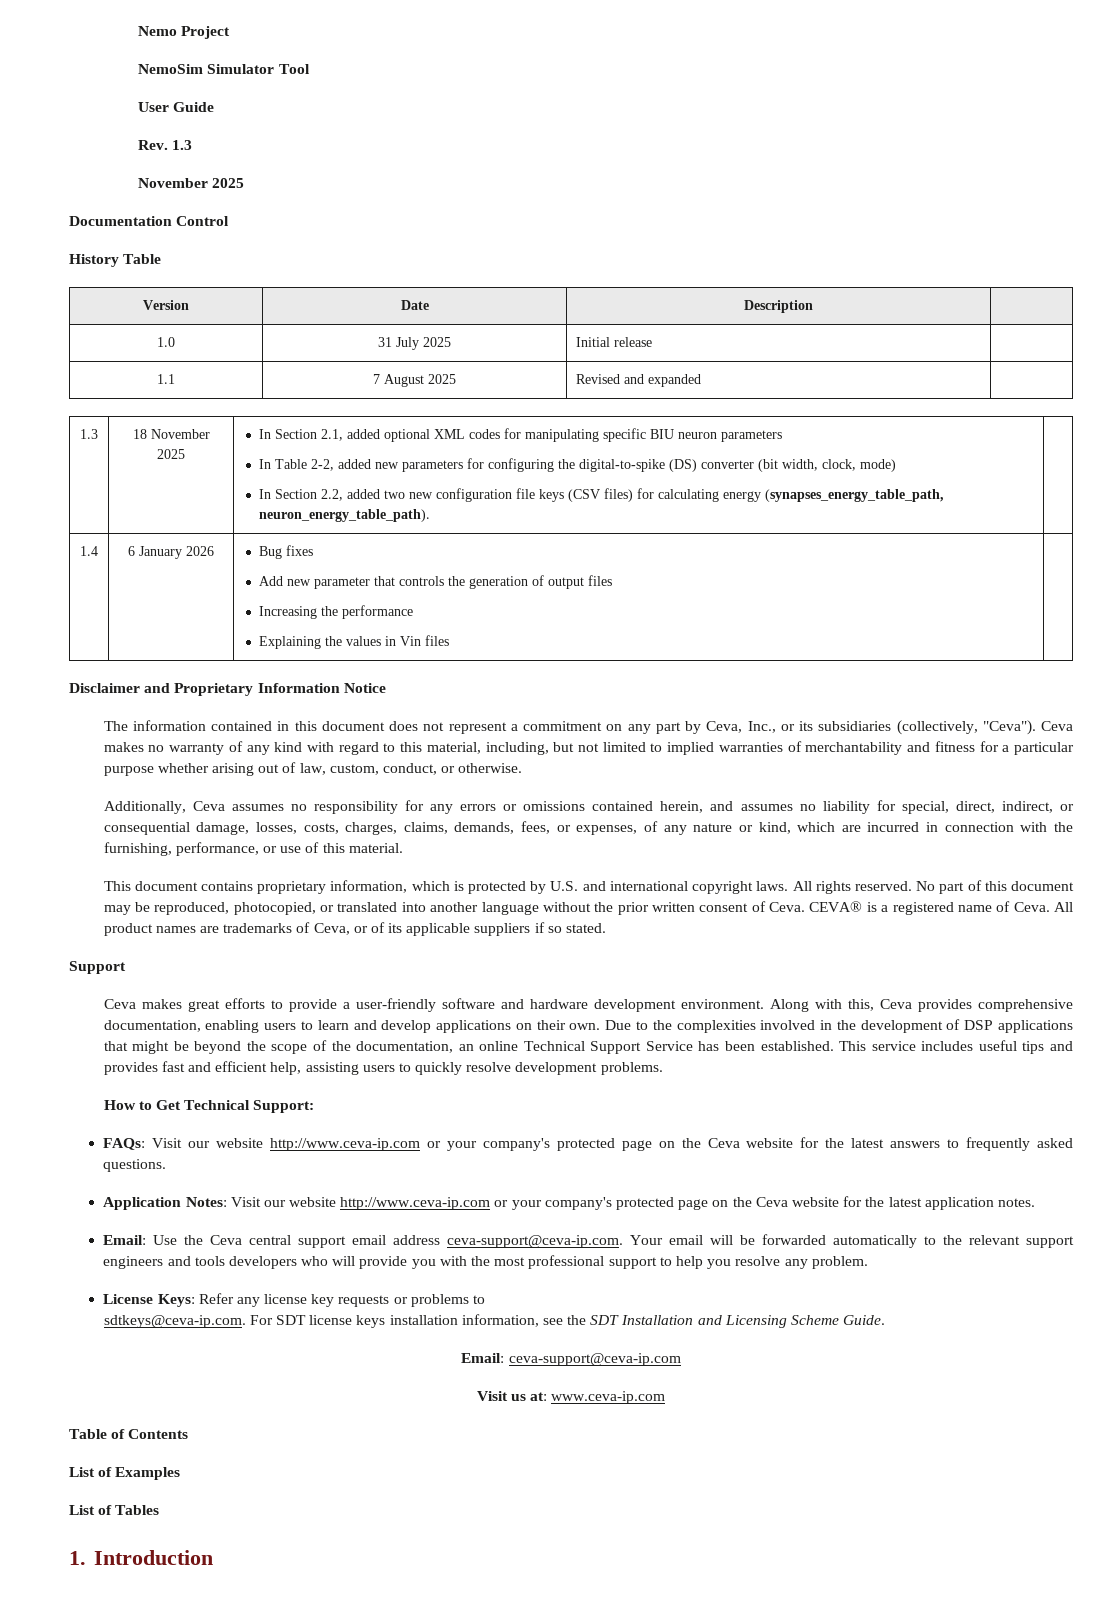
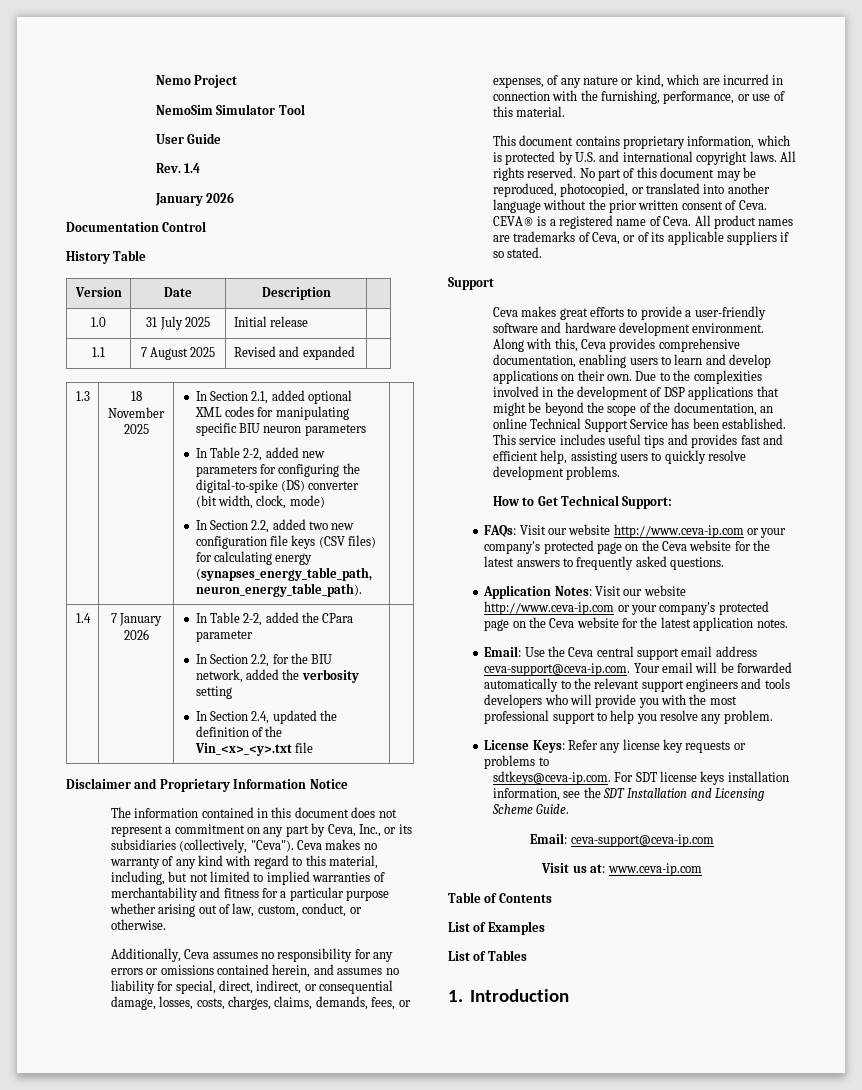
- Rev. 1.3
- November 2025
+ Rev. 1.4
+ January 2026
- 1.4 | 6 January 2026 | Bug fixes
- Add new parameter that controls the generation of output files
- Increasing the performance
- Explaining the values in Vin files |
+ 1.4 | 7 January 2026 | In Table 2-2, added the CPara parameter
+ In Section 2.2, for the BIU network, added the verbosity setting
+ In Section 2.4, updated the definition of the Vin_<x>_<y>.txt file |

